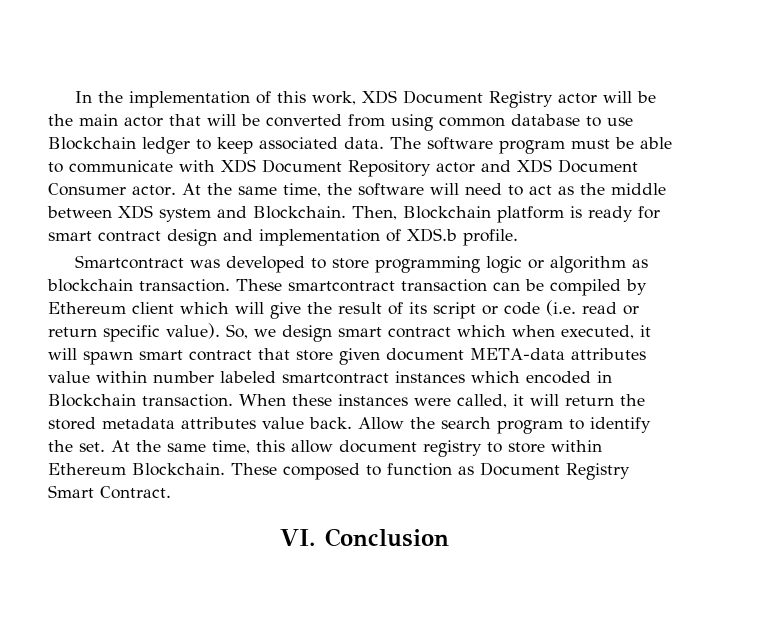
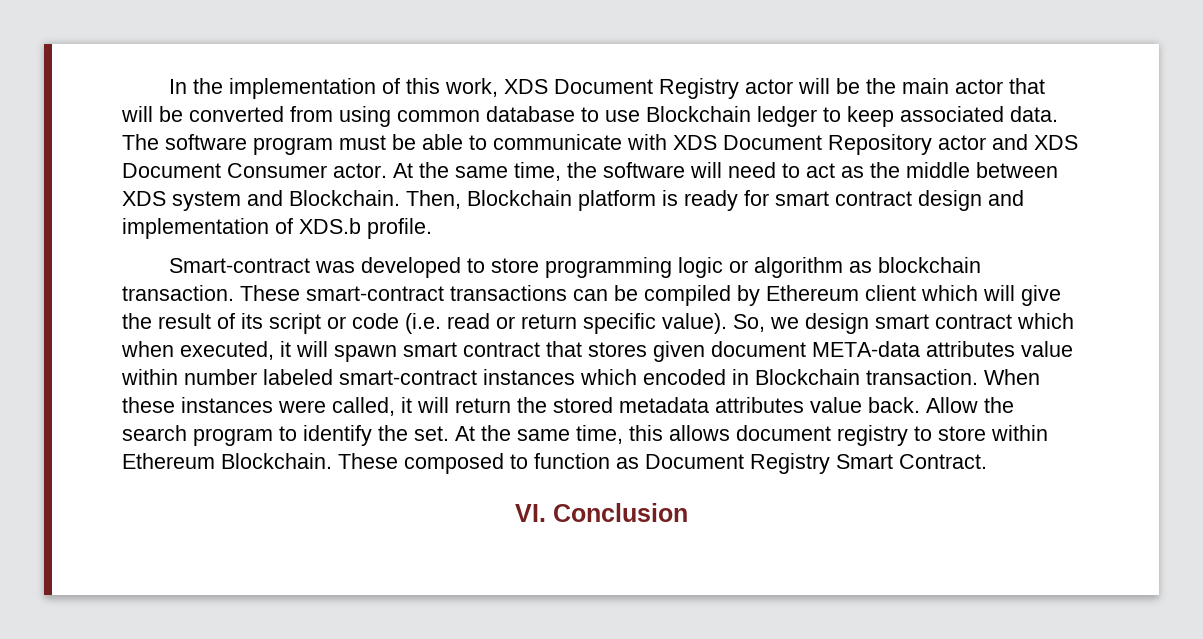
- Smartcontract was developed to store programming logic or algorithm as blockchain transaction.
+ Smart-contract was developed to store programming logic or algorithm as blockchain transaction.
- These smartcontract transaction can be compiled by Ethereum client which will give the result of its script or code (i.e. read or return specific value).
+ These smart-contract transactions can be compiled by Ethereum client which will give the result of its script or code (i.e. read or return specific value).
- So, we design smart contract which when executed, it will spawn smart contract that store given document META-data attributes value within number labeled smartcontract instances which encoded in Blockchain transaction.
+ So, we design smart contract which when executed, it will spawn smart contract that stores given document META-data attributes value within number labeled smart-contract instances which encoded in Blockchain transaction.
- At the same time, this allow document registry to store within Ethereum Blockchain.
+ At the same time, this allows document registry to store within Ethereum Blockchain.

